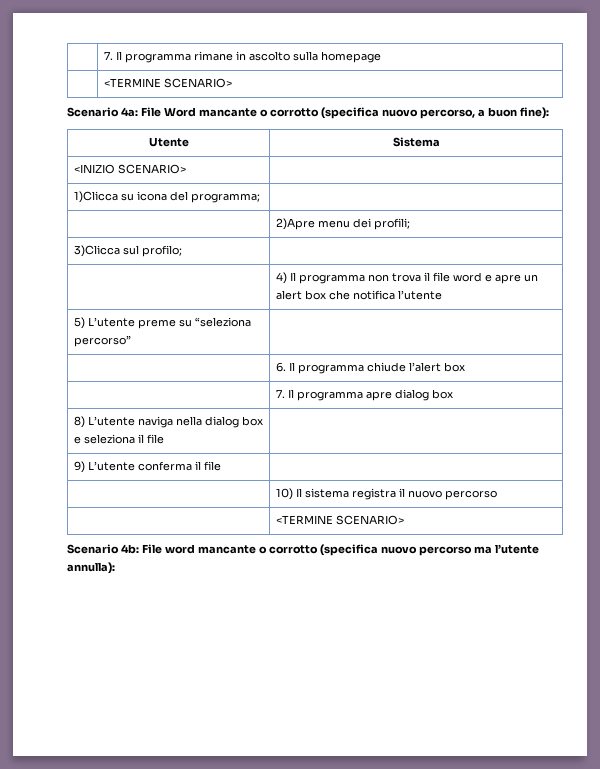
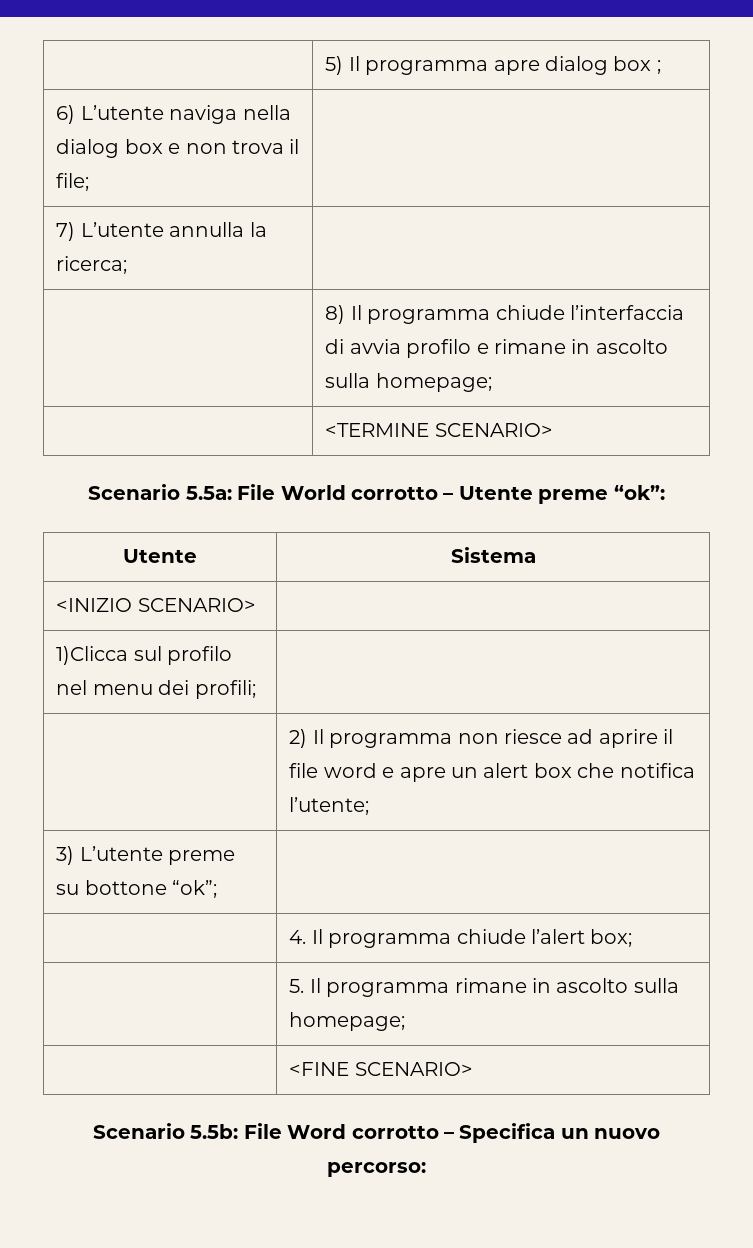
- | 7. Il programma rimane in ascolto sulla homepage
+ | 5) Il programma apre dialog box ;
+ 6) L’utente naviga nella dialog box e non trova il file; |
+ 7) L’utente annulla la ricerca; |
+ | 8) Il programma chiude l’interfaccia di avvia profilo e rimane in ascolto sulla homepage;
  | <TERMINE SCENARIO>
- Scenario 4a: File Word mancante o corrotto (specifica nuovo percorso, a buon fine):
+ Scenario 5.5a: File World corrotto – Utente preme “ok”:
- 1)Clicca su icona del programma; |
- | 2)Apre menu dei profili;
- 3)Clicca sul profilo; |
- | 4) Il programma non trova il file word e apre un alert box che notifica l’utente
- 5) L’utente preme su “seleziona percorso” |
- | 6. Il programma chiude l’alert box
- | 7. Il programma apre dialog box
- 8) L’utente naviga nella dialog box e seleziona il file |
- 9) L’utente conferma il file |
- | 10) Il sistema registra il nuovo percorso
- | <TERMINE SCENARIO>
- Scenario 4b: File word mancante o corrotto (specifica nuovo percorso ma l’utente annulla):
+ 1)Clicca sul profilo nel menu dei profili; |
+ | 2) Il programma non riesce ad aprire il file word e apre un alert box che notifica l’utente;
+ 3) L’utente preme su bottone “ok”; |
+ | 4. Il programma chiude l’alert box;
+ | 5. Il programma rimane in ascolto sulla homepage;
+ | <FINE SCENARIO>
+ Scenario 5.5b: File Word corrotto – Specifica un nuovo percorso:

